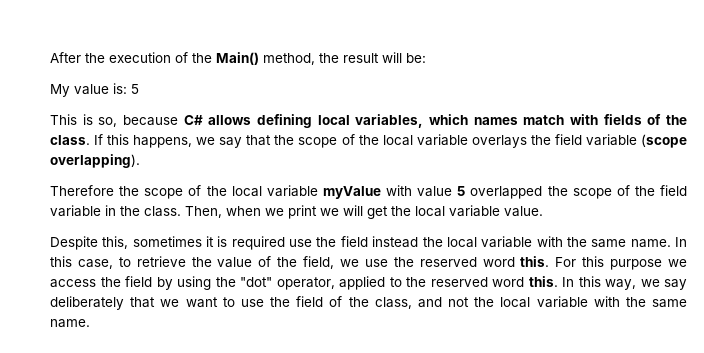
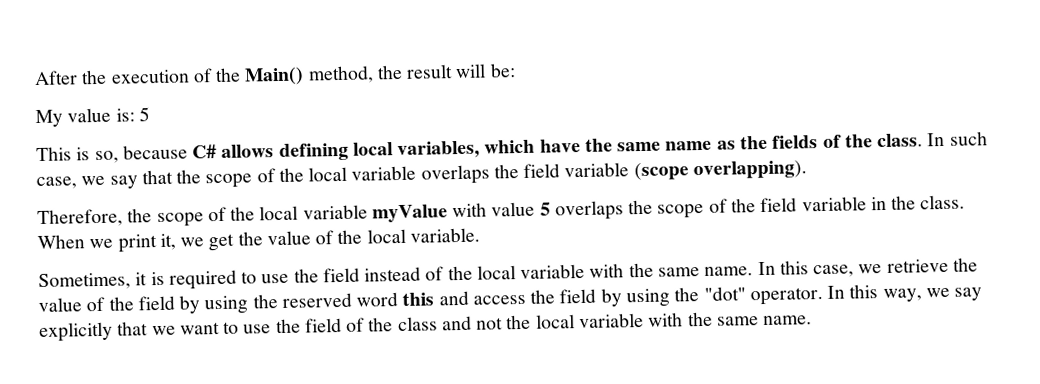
- This is so, because C# allows defining local variables, which names match with fields of the class.
+ This is so, because C# allows defining local variables, which have the same name as the fields of the class.
- If this happens, we say that the scope of the local variable overlays the field variable (scope overlapping).
+ In such case, we say that the scope of the local variable overlaps the field variable (scope overlapping).
- Therefore the scope of the local variable myValue with value 5 overlapped the scope of the field variable in the class.
+ Therefore, the scope of the local variable myValue with value 5 overlaps the scope of the field variable in the class.
- Then, when we print we will get the local variable value.
- Despite this, sometimes it is required use the field instead the local variable with the same name.
+ When we print it, we get the value of the local variable.
+ Sometimes, it is required to use the field instead of the local variable with the same name.
- In this case, to retrieve the value of the field, we use the reserved word this. For this purpose we access the field by using the "dot" operator, applied to the reserved word this.
+ In this case, we retrieve the value of the field by using the reserved word this and access the field by using the "dot" operator.
- In this way, we say deliberately that we want to use the field of the class, and not the local variable with the same name.
+ In this way, we say explicitly that we want to use the field of the class and not the local variable with the same name.

